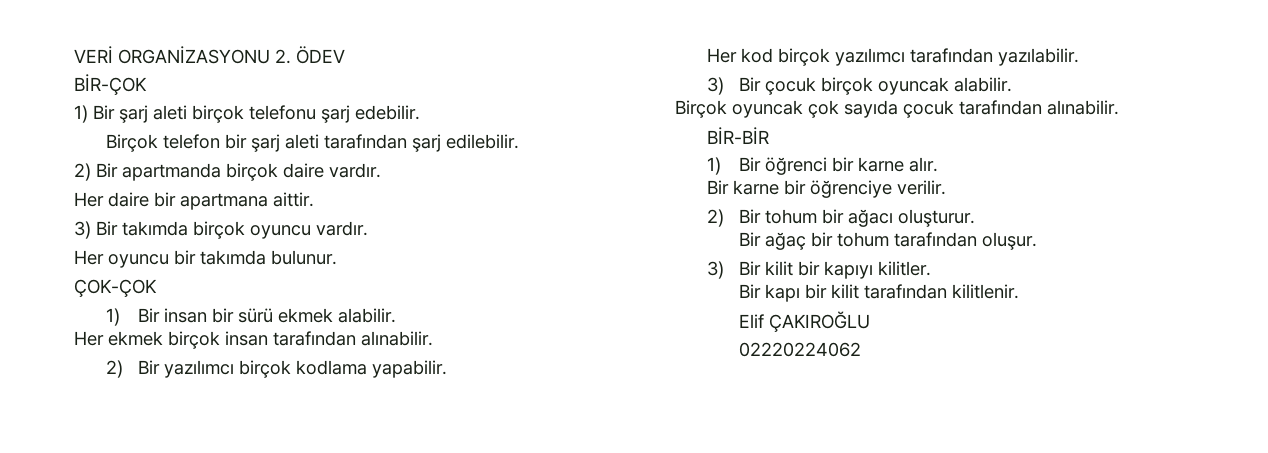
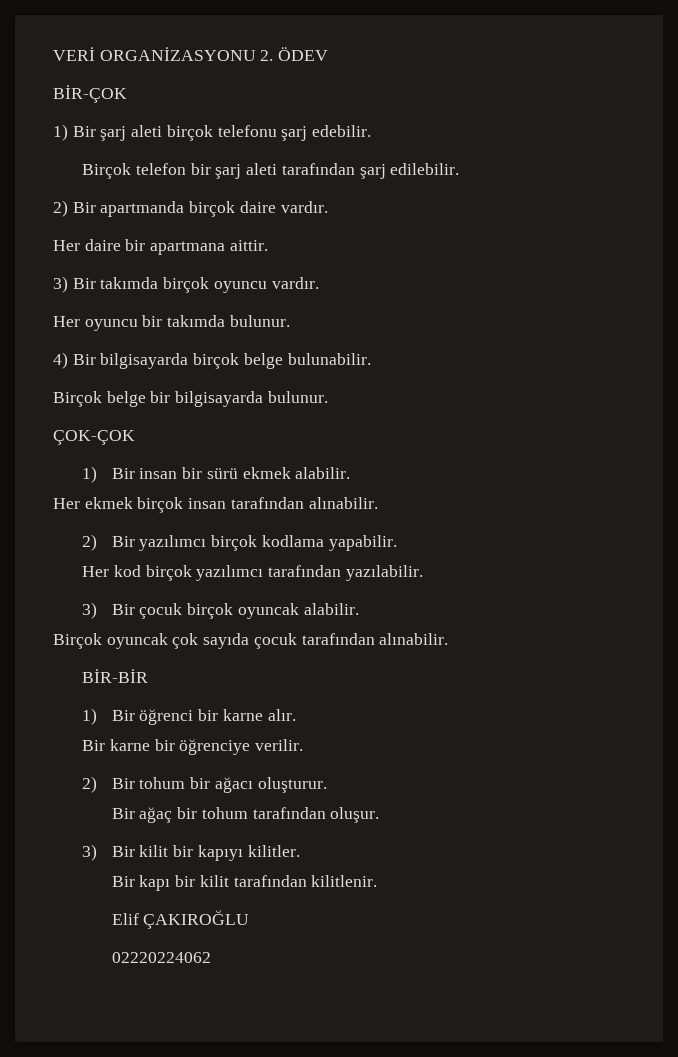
+ 4) Bir bilgisayarda birçok belge bulunabilir.
+ Birçok belge bir bilgisayarda bulunur.

